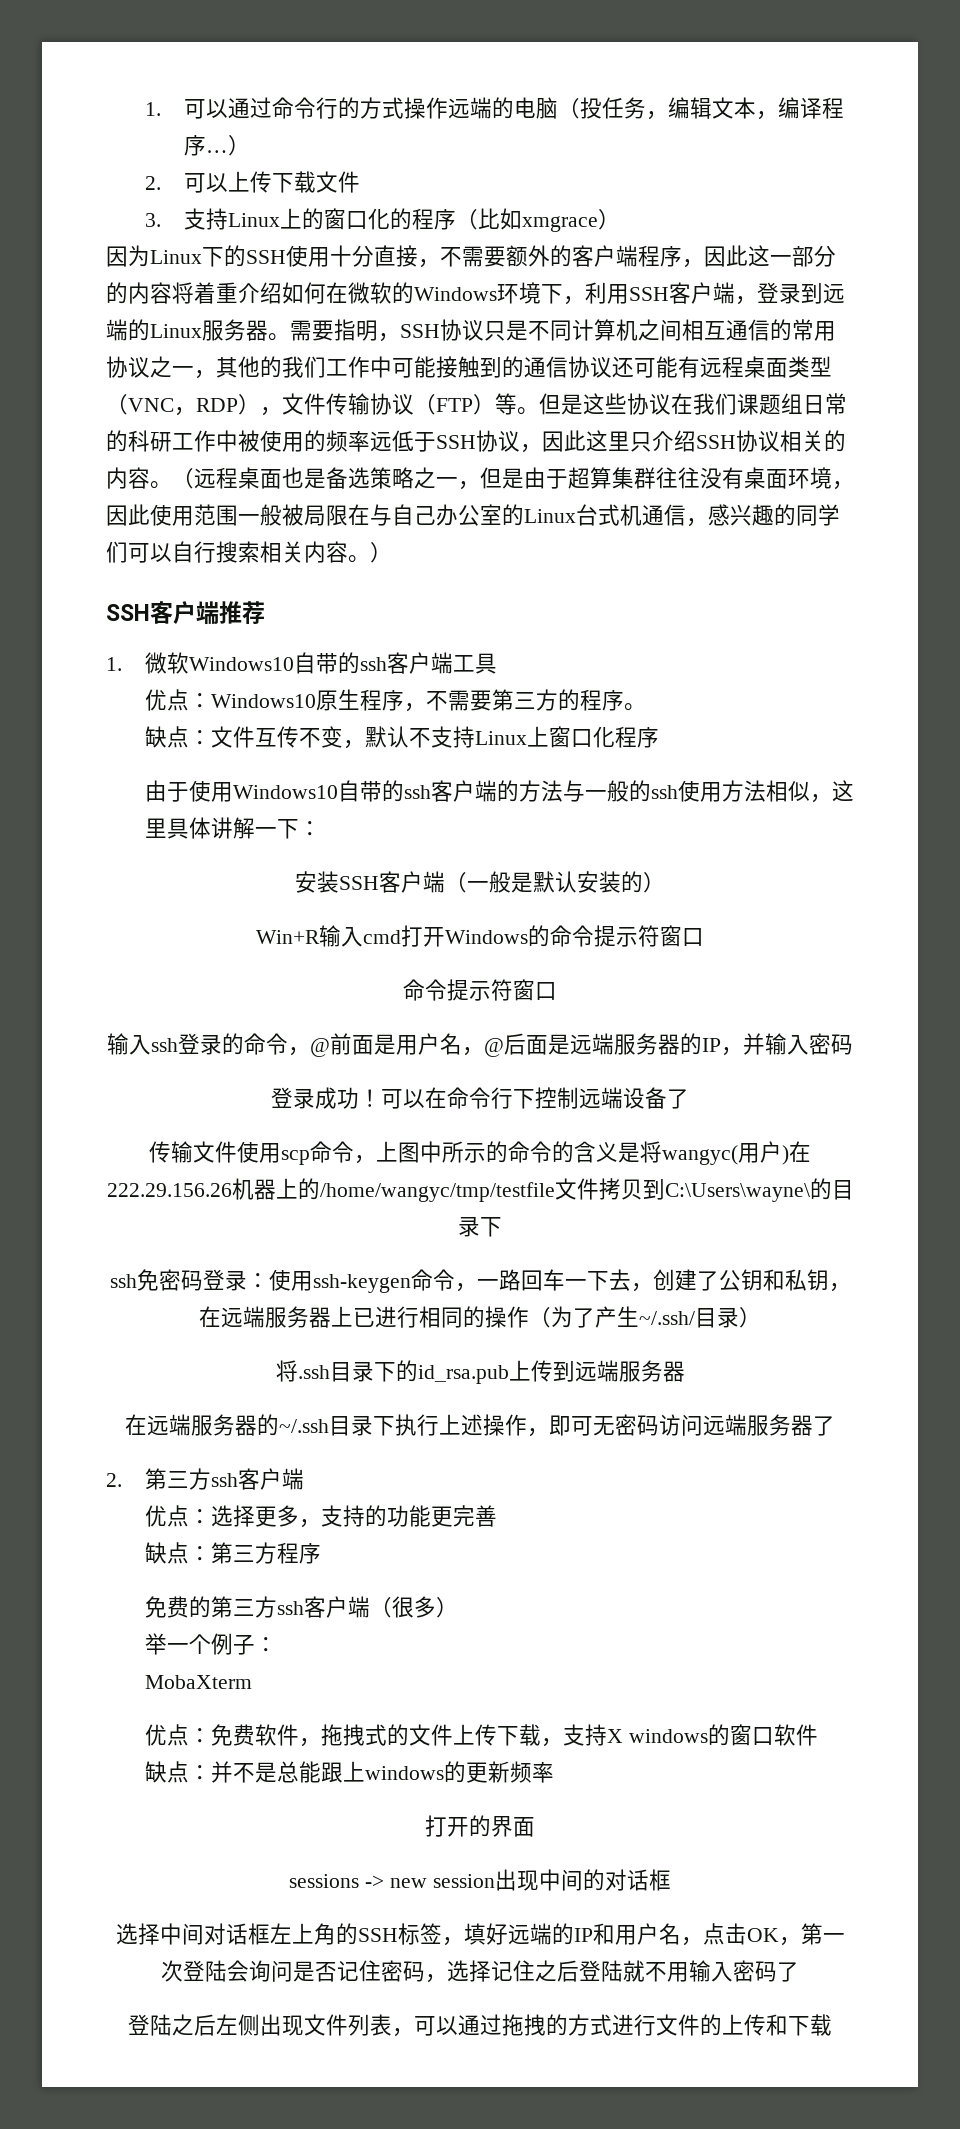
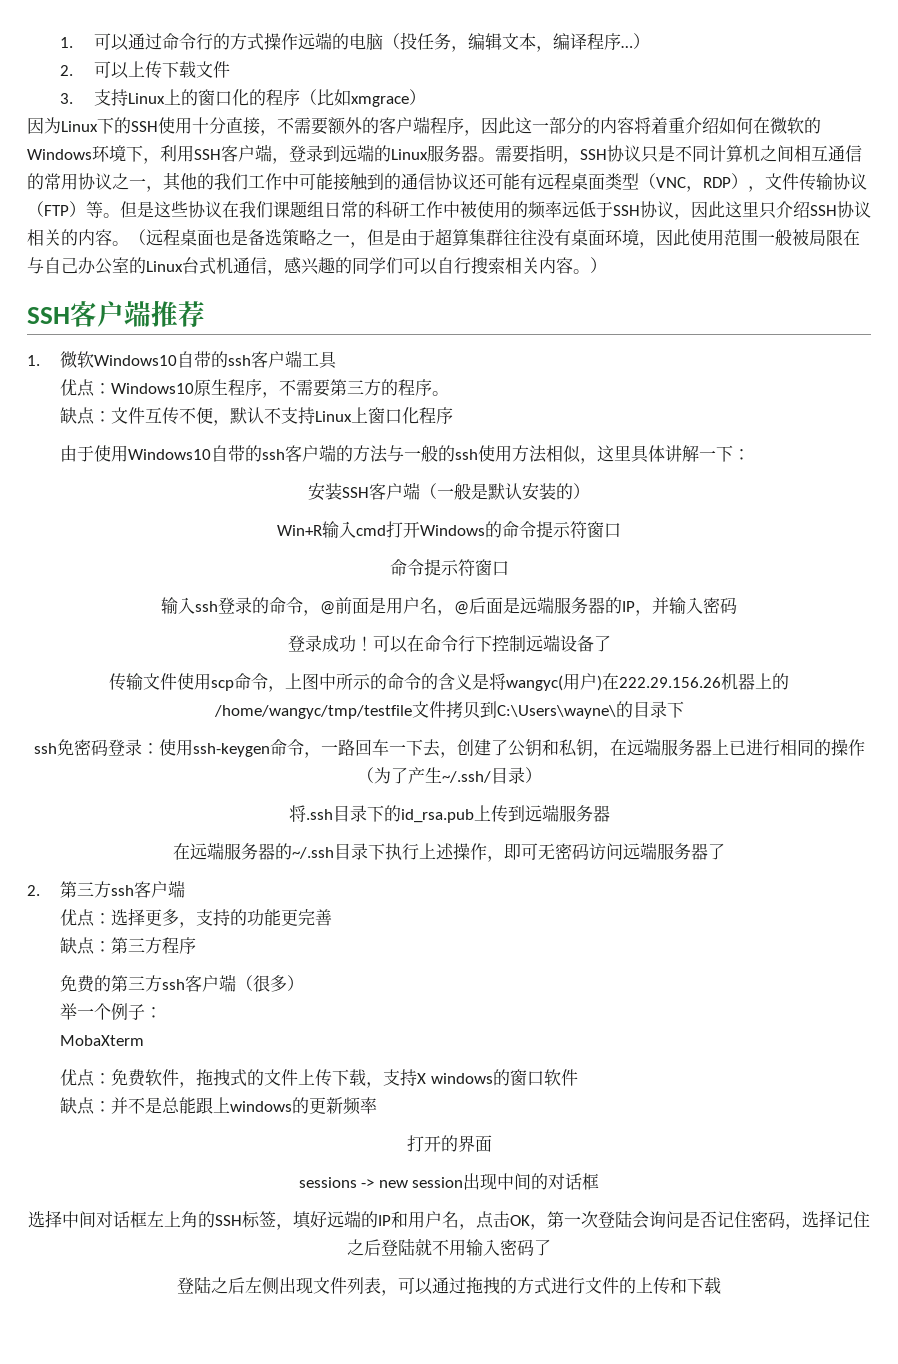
- 缺点：文件互传不变，默认不支持Linux上窗口化程序
+ 缺点：文件互传不便，默认不支持Linux上窗口化程序

